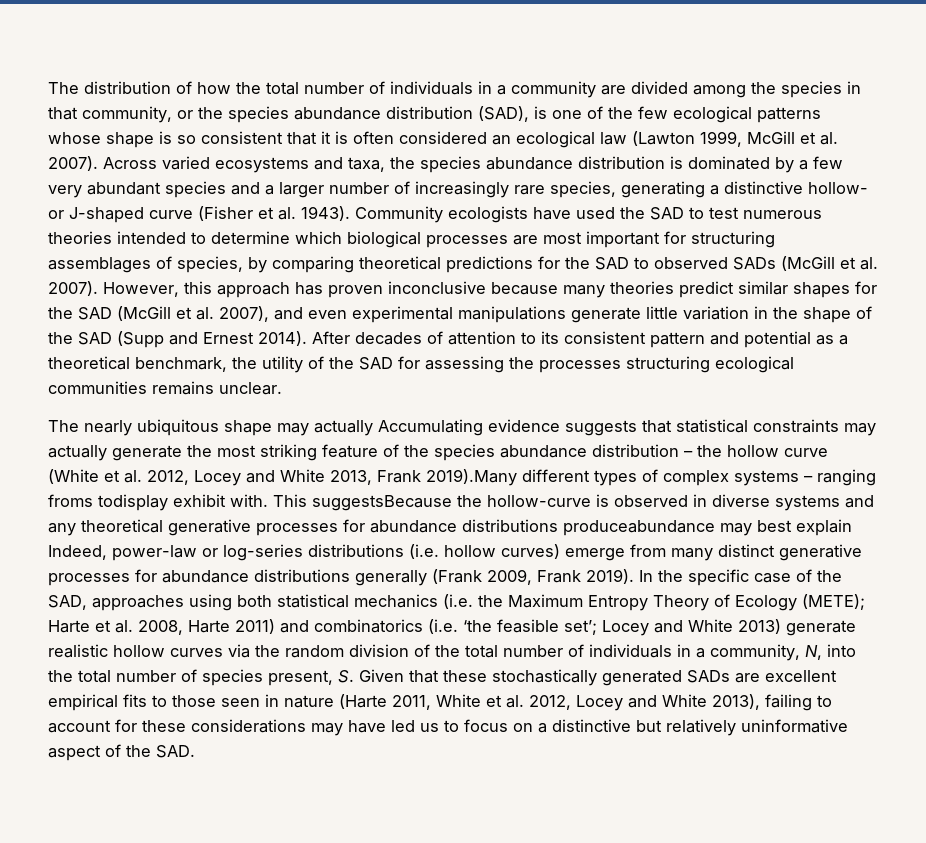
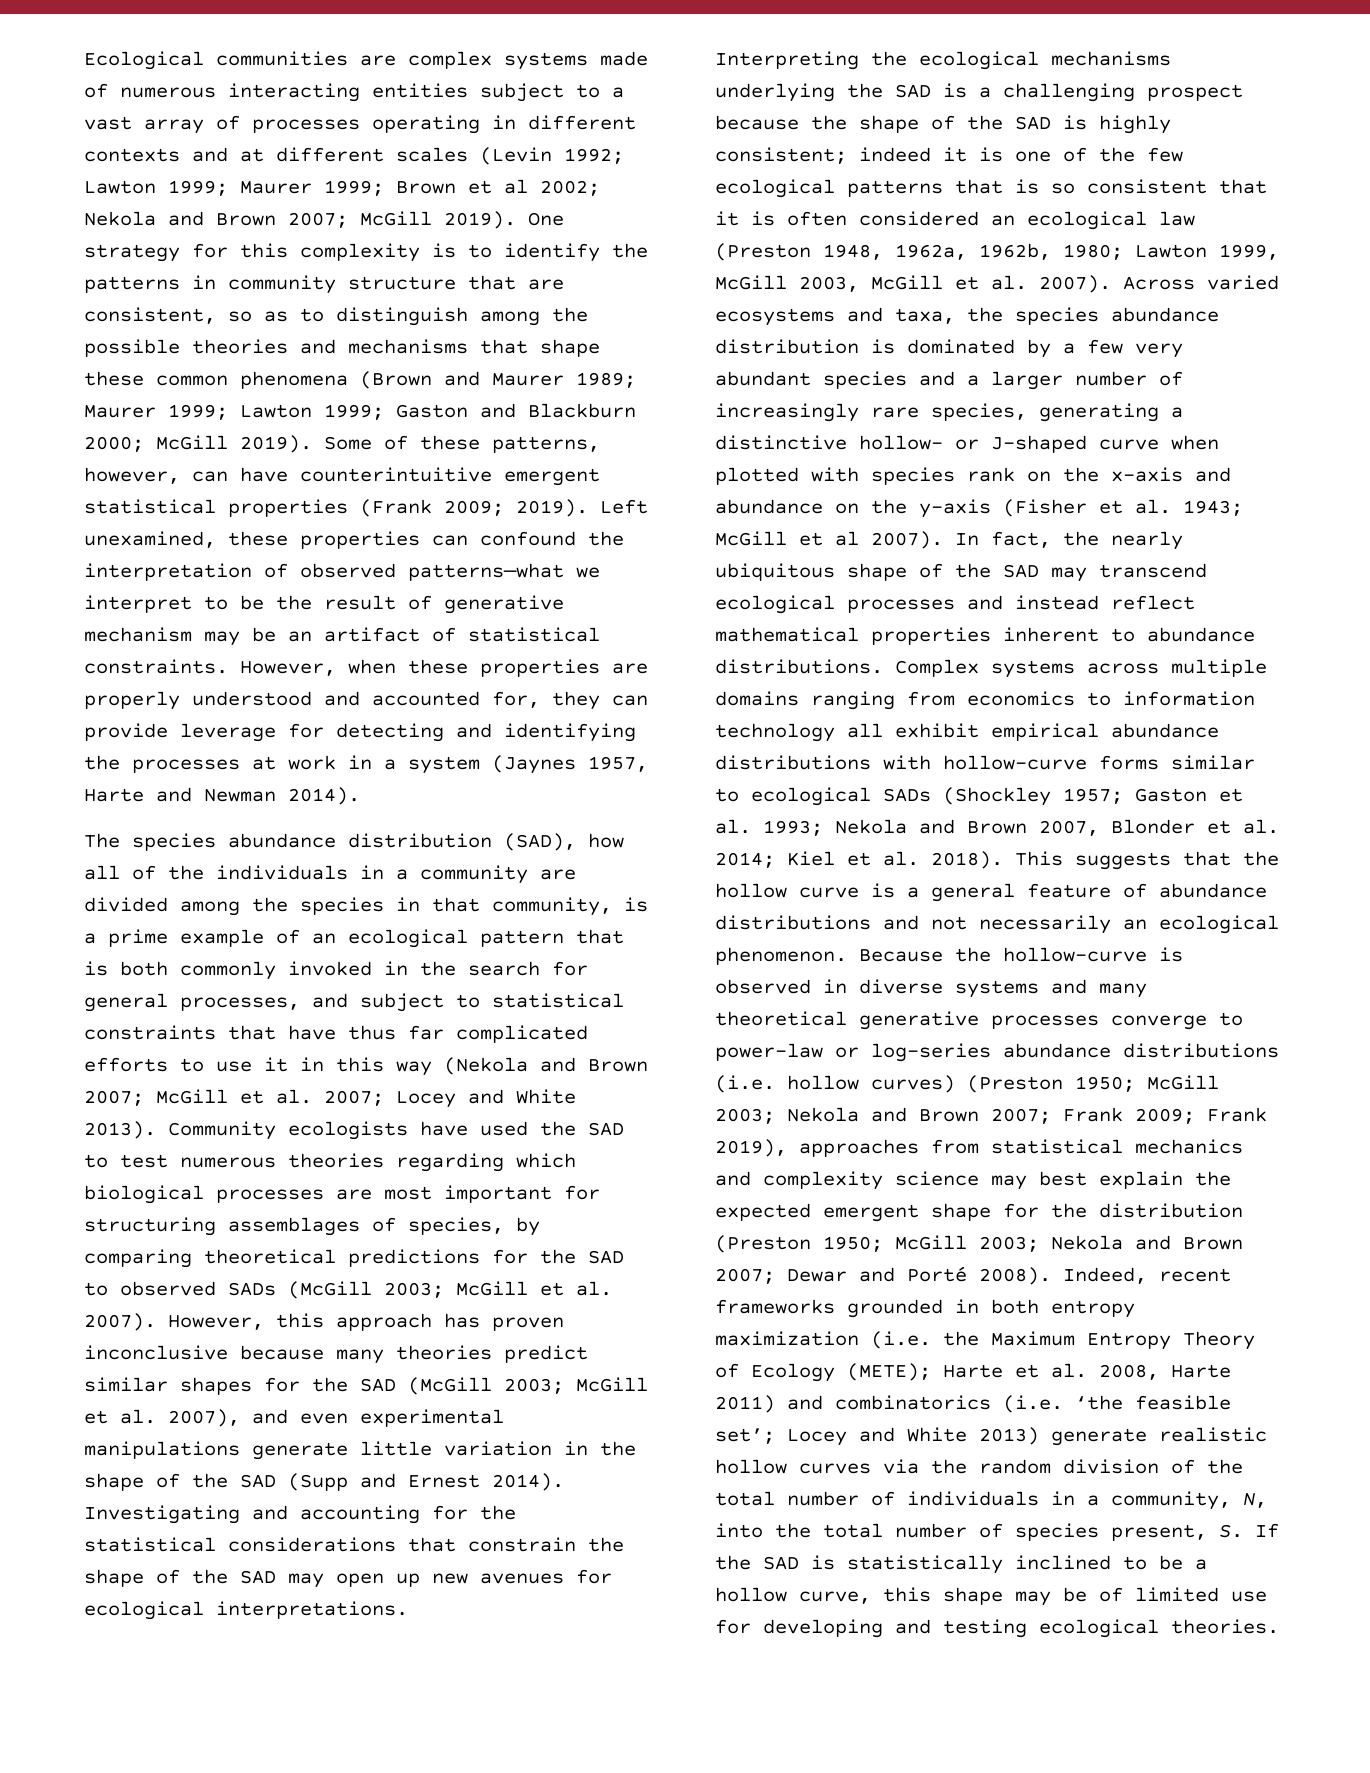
- The distribution of how the total number of individuals in a community are divided among the species in that community, or the species abundance distribution (SAD), is one of the few ecological patterns whose shape is so consistent that it is often considered an ecological law (Lawton 1999, McGill et al. 2007).
+ Ecological communities are complex systems made of numerous interacting entities subject to a vast array of processes operating in different contexts and at different scales (Levin 1992; Lawton 1999; Maurer 1999; Brown et al 2002; Nekola and Brown 2007; McGill 2019). One strategy for this complexity is to identify the patterns in community structure that are consistent, so as to distinguish among the possible theories and mechanisms that shape these common phenomena (Brown and Maurer 1989; Maurer 1999; Lawton 1999; Gaston and Blackburn 2000; McGill 2019). Some of these patterns, however, can have counterintuitive emergent statistical properties (Frank 2009; 2019). Left unexamined, these properties can confound the interpretation of observed patterns—what we interpret to be the result of generative mechanism may be an artifact of statistical constraints. However, when these properties are properly understood and accounted for, they can provide leverage for detecting and identifying the processes at work in a system (Jaynes 1957, Harte and Newman 2014).
+ The species abundance distribution (SAD), how all of the individuals in a community are divided among the species in that community, is a prime example of an ecological pattern that is both commonly invoked in the search for general processes, and subject to statistical constraints that have thus far complicated efforts to use it in this way (Nekola and Brown 2007; McGill et al. 2007; Locey and White 2013). Community ecologists have used the SAD to test numerous theories regarding which biological processes are most important for structuring assemblages of species, by comparing theoretical predictions for the SAD to observed SADs (McGill 2003; McGill et al. 2007). However, this approach has proven inconclusive because many theories predict similar shapes for the SAD (McGill 2003; McGill et al. 2007), and even experimental manipulations generate little variation in the shape of the SAD (Supp and Ernest 2014). Investigating and accounting for the statistical considerations that constrain the shape of the SAD may open up new avenues for ecological interpretations.
+ Interpreting the ecological mechanisms underlying the SAD is a challenging prospect because the shape of the SAD is highly consistent; indeed it is one of the few ecological patterns that is so consistent that it is often considered an ecological law (Preston 1948, 1962a, 1962b, 1980; Lawton 1999, McGill 2003, McGill et al. 2007).
- Across varied ecosystems and taxa, the species abundance distribution is dominated by a few very abundant species and a larger number of increasingly rare species, generating a distinctive hollow- or J-shaped curve (Fisher et al. 1943). Community ecologists have used the SAD to test numerous theories intended to determine which biological processes are most important for structuring assemblages of species, by comparing theoretical predictions for the SAD to observed SADs (McGill et al. 2007). However, this approach has proven inconclusive because many theories predict similar shapes for the SAD (McGill et al. 2007), and even experimental manipulations generate little variation in the shape of the SAD (Supp and Ernest 2014). After decades of attention to its consistent pattern and potential as a theoretical benchmark, the utility of the SAD for assessing the processes structuring ecological communities remains unclear.
- The nearly ubiquitous shape may actually Accumulating evidence suggests that statistical constraints may actually generate the most striking feature of the species abundance distribution – the hollow curve (White et al. 2012, Locey and White 2013, Frank 2019).Many different types of complex systems – ranging froms todisplay exhibit with. This suggestsBecause the hollow-curve is observed in diverse systems and any theoretical generative processes for abundance distributions produceabundance may best explain Indeed, power-law or log-series distributions (i.e. hollow curves) emerge from many distinct generative processes for abundance distributions generally (Frank 2009, Frank 2019). In the specific case of the SAD, approaches using both statistical mechanics (i.e. the Maximum Entropy Theory of Ecology (METE);
+ Across varied ecosystems and taxa, the species abundance distribution is dominated by a few very abundant species and a larger number of increasingly rare species, generating a distinctive hollow- or J-shaped curve when plotted with species rank on the x-axis and abundance on the y-axis (Fisher et al. 1943; McGill et al 2007). In fact, the nearly ubiquitous shape of the SAD may transcend ecological processes and instead reflect mathematical properties inherent to abundance distributions. Complex systems across multiple domains ranging from economics to information technology all exhibit empirical abundance distributions with hollow-curve forms similar to ecological SADs (Shockley 1957; Gaston et al. 1993; Nekola and Brown 2007, Blonder et al. 2014; Kiel et al. 2018). This suggests that the hollow curve is a general feature of abundance distributions and not necessarily an ecological phenomenon. Because the hollow-curve is observed in diverse systems and many theoretical generative processes converge to power-law or log-series abundance distributions (i.e. hollow curves) (Preston 1950; McGill 2003; Nekola and Brown 2007; Frank 2009; Frank 2019), approaches from statistical mechanics and complexity science may best explain the expected emergent shape for the distribution (Preston 1950; McGill 2003; Nekola and Brown 2007; Dewar and Porté 2008). Indeed, recent frameworks grounded in both entropy maximization (i.e. the Maximum Entropy Theory of Ecology (METE);
- Locey and White 2013) generate realistic hollow curves via the random division of the total number of individuals in a community, N, into the total number of species present, S. Given that these stochastically generated SADs are excellent empirical fits to those seen in nature (Harte 2011, White et al. 2012, Locey and White 2013), failing to account for these considerations may have led us to focus on a distinctive but relatively uninformative aspect of the SAD.
+ Locey and White 2013) generate realistic hollow curves via the random division of the total number of individuals in a community, N, into the total number of species present, S. If the SAD is statistically inclined to be a hollow curve, this shape may be of limited use for developing and testing ecological theories.

